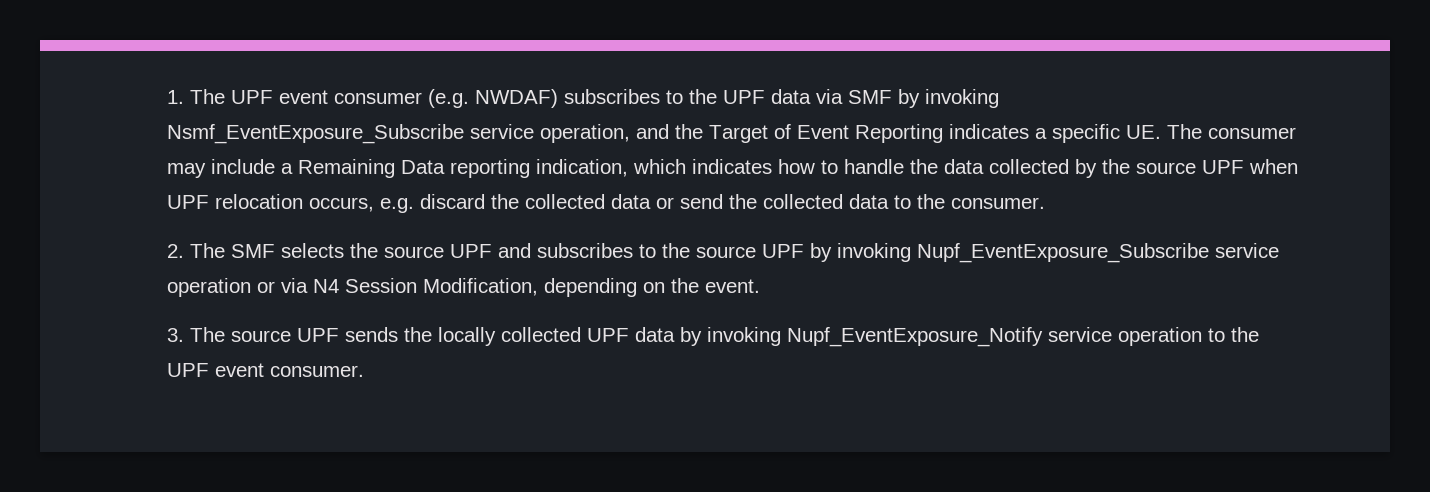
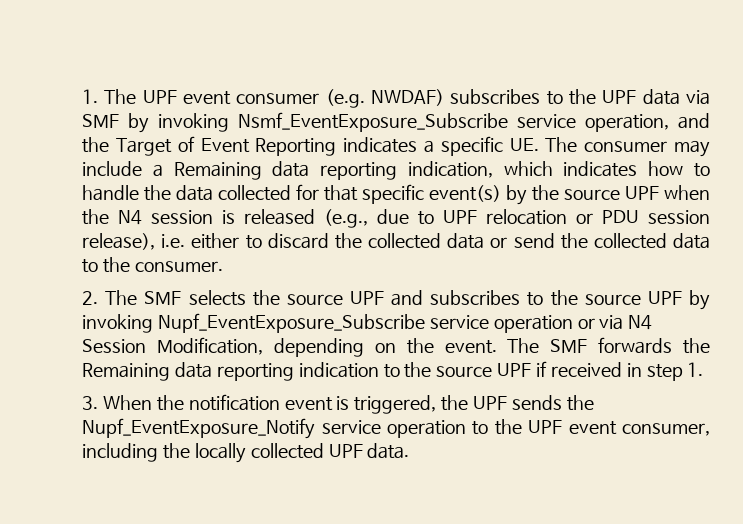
- 1. The UPF event consumer (e.g. NWDAF) subscribes to the UPF data via SMF by invoking Nsmf_EventExposure_Subscribe service operation, and the Target of Event Reporting indicates a specific UE. The consumer may include a Remaining Data reporting indication, which indicates how to handle the data collected by the source UPF when UPF relocation occurs, e.g. discard the collected data or send the collected data to the consumer.
+ 1. The UPF event consumer (e.g. NWDAF) subscribes to the UPF data via SMF by invoking Nsmf_EventExposure_Subscribe service operation, and the Target of Event Reporting indicates a specific UE. The consumer may include a Remaining data reporting indication, which indicates how to handle the data collected for that specific event(s) by the source UPF when the N4 session is released (e.g., due to UPF relocation or PDU session release), i.e. either to discard the collected data or send the collected data to the consumer.
- 2. The SMF selects the source UPF and subscribes to the source UPF by invoking Nupf_EventExposure_Subscribe service operation or via N4 Session Modification, depending on the event.
- 3. The source UPF sends the locally collected UPF data by invoking Nupf_EventExposure_Notify service operation to the UPF event consumer.
+ 2. The SMF selects the source UPF and subscribes to the source UPF by invoking Nupf_EventExposure_Subscribe service operation or via N4 Session Modification, depending on the event. The SMF forwards the Remaining data reporting indication to the source UPF if received in step 1.
+ 3. When the notification event is triggered, the UPF sends the Nupf_EventExposure_Notify service operation to the UPF event consumer, including the locally collected UPF data.

